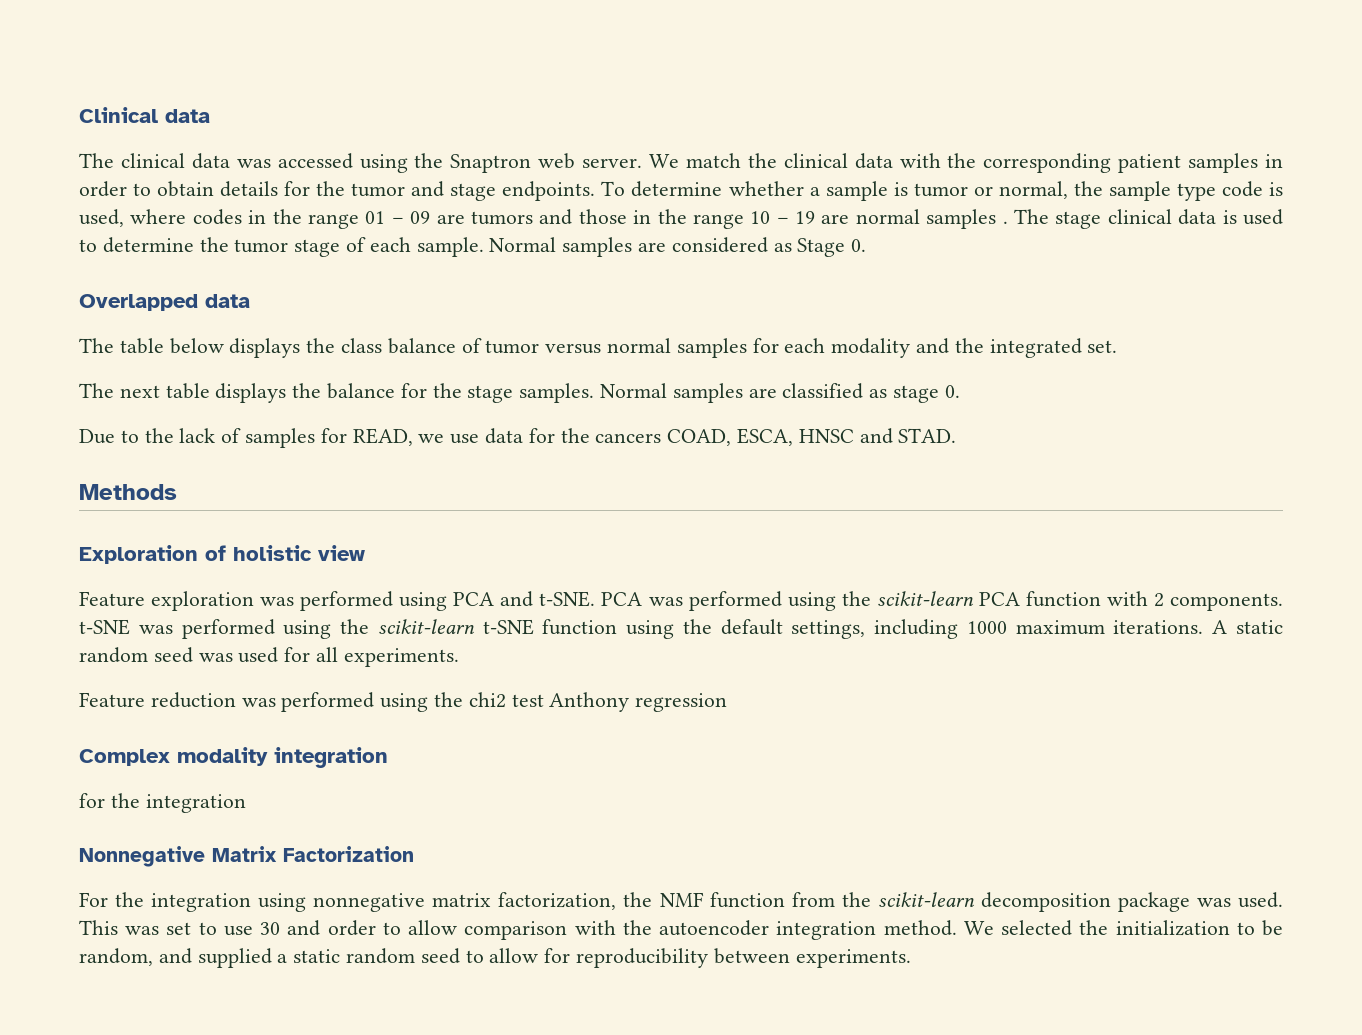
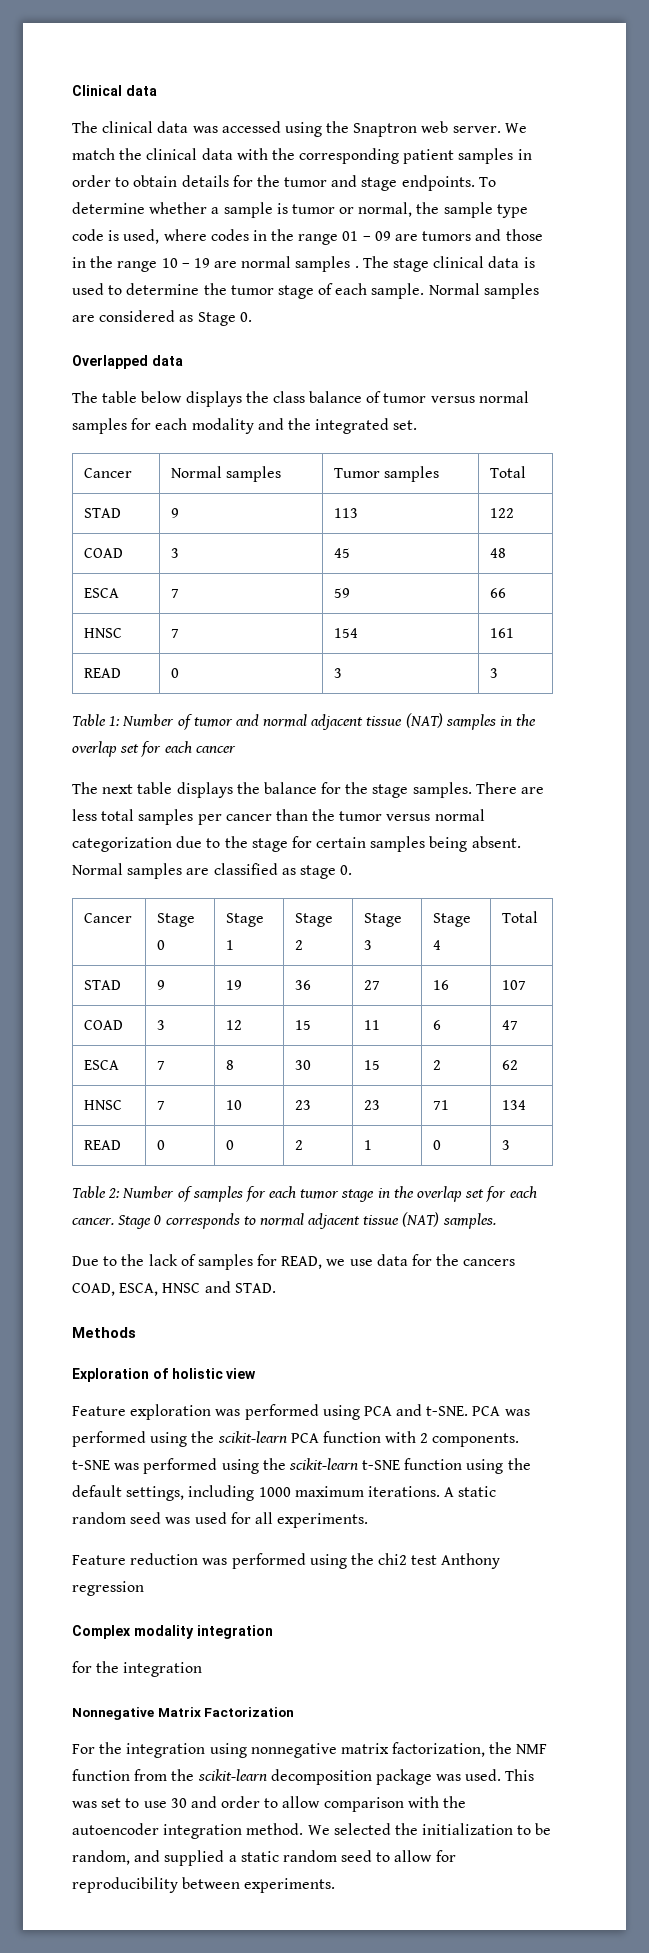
+ Cancer | Normal samples | Tumor samples | Total
+ STAD | 9 | 113 | 122
+ COAD | 3 | 45 | 48
+ ESCA | 7 | 59 | 66
+ HNSC | 7 | 154 | 161
+ READ | 0 | 3 | 3
+ Table 1: Number of tumor and normal adjacent tissue (NAT) samples in the overlap set for each cancer
+ There are less total samples per cancer than the tumor versus normal categorization due to the stage for certain samples being absent.
+ Cancer | Stage 0 | Stage 1 | Stage 2 | Stage 3 | Stage 4 | Total
+ STAD | 9 | 19 | 36 | 27 | 16 | 107
+ COAD | 3 | 12 | 15 | 11 | 6 | 47
+ ESCA | 7 | 8 | 30 | 15 | 2 | 62
+ HNSC | 7 | 10 | 23 | 23 | 71 | 134
+ READ | 0 | 0 | 2 | 1 | 0 | 3
+ Table 2: Number of samples for each tumor stage in the overlap set for each cancer. Stage 0 corresponds to normal adjacent tissue (NAT) samples.

